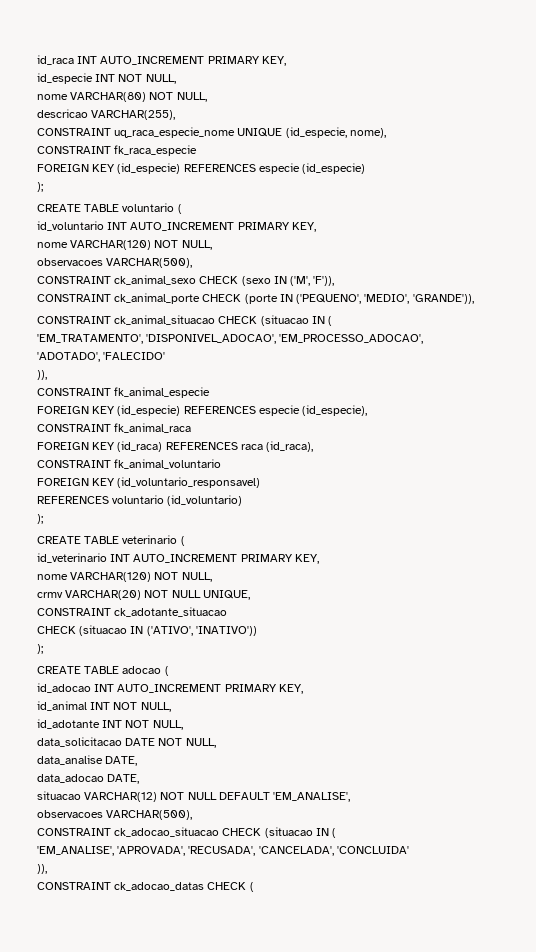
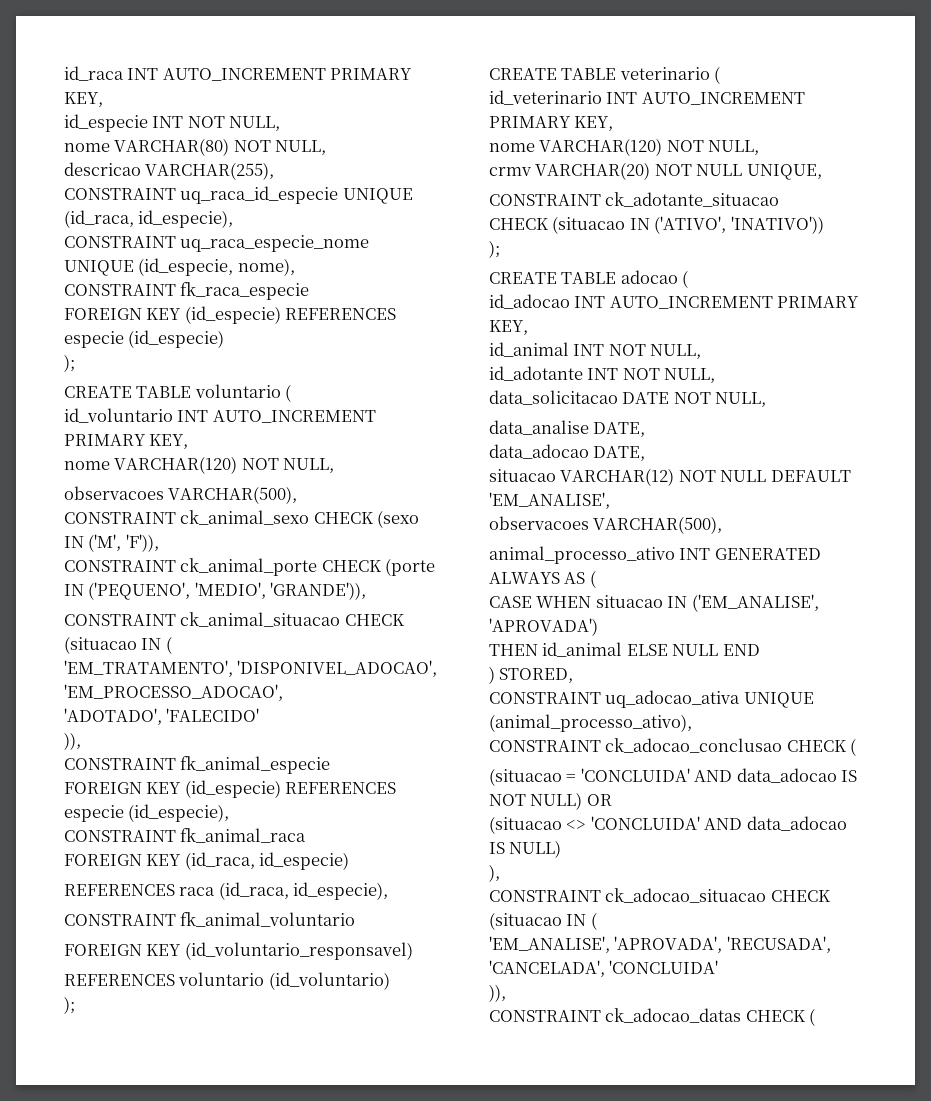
+ CONSTRAINT uq_raca_id_especie UNIQUE (id_raca, id_especie),
- FOREIGN KEY (id_raca) REFERENCES raca (id_raca),
+ FOREIGN KEY (id_raca, id_especie)
+ REFERENCES raca (id_raca, id_especie),
+ animal_processo_ativo INT GENERATED ALWAYS AS (
+ CASE WHEN situacao IN ('EM_ANALISE', 'APROVADA')
+ THEN id_animal ELSE NULL END
+ ) STORED,
+ CONSTRAINT uq_adocao_ativa UNIQUE (animal_processo_ativo),
+ CONSTRAINT ck_adocao_conclusao CHECK (
+ (situacao = 'CONCLUIDA' AND data_adocao IS NOT NULL) OR
+ (situacao <> 'CONCLUIDA' AND data_adocao IS NULL)
+ ),

